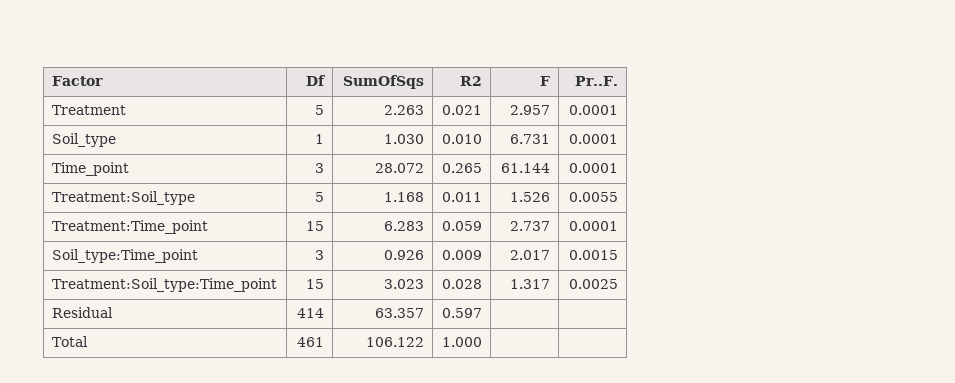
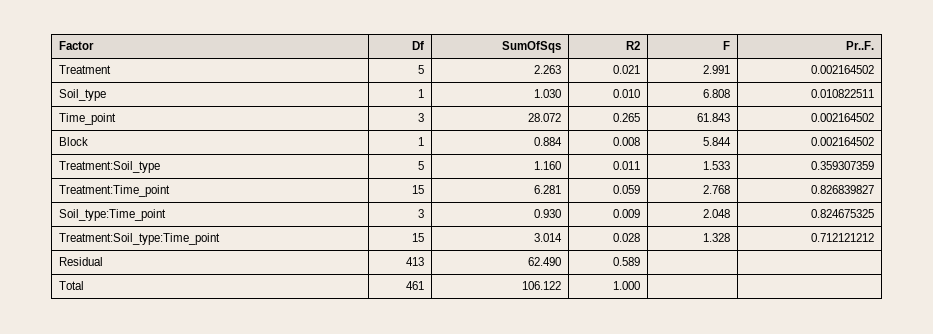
- Treatment | 5 | 2.263 | 0.021 | 2.957 | 0.0001
+ Treatment | 5 | 2.263 | 0.021 | 2.991 | 0.002164502
- Soil_type | 1 | 1.030 | 0.010 | 6.731 | 0.0001
+ Soil_type | 1 | 1.030 | 0.010 | 6.808 | 0.010822511
- Time_point | 3 | 28.072 | 0.265 | 61.144 | 0.0001
+ Time_point | 3 | 28.072 | 0.265 | 61.843 | 0.002164502
+ Block | 1 | 0.884 | 0.008 | 5.844 | 0.002164502
- Treatment:Soil_type | 5 | 1.168 | 0.011 | 1.526 | 0.0055
+ Treatment:Soil_type | 5 | 1.160 | 0.011 | 1.533 | 0.359307359
- Treatment:Time_point | 15 | 6.283 | 0.059 | 2.737 | 0.0001
+ Treatment:Time_point | 15 | 6.281 | 0.059 | 2.768 | 0.826839827
- Soil_type:Time_point | 3 | 0.926 | 0.009 | 2.017 | 0.0015
+ Soil_type:Time_point | 3 | 0.930 | 0.009 | 2.048 | 0.824675325
- Treatment:Soil_type:Time_point | 15 | 3.023 | 0.028 | 1.317 | 0.0025
+ Treatment:Soil_type:Time_point | 15 | 3.014 | 0.028 | 1.328 | 0.712121212
- Residual | 414 | 63.357 | 0.597 | |
+ Residual | 413 | 62.490 | 0.589 | |

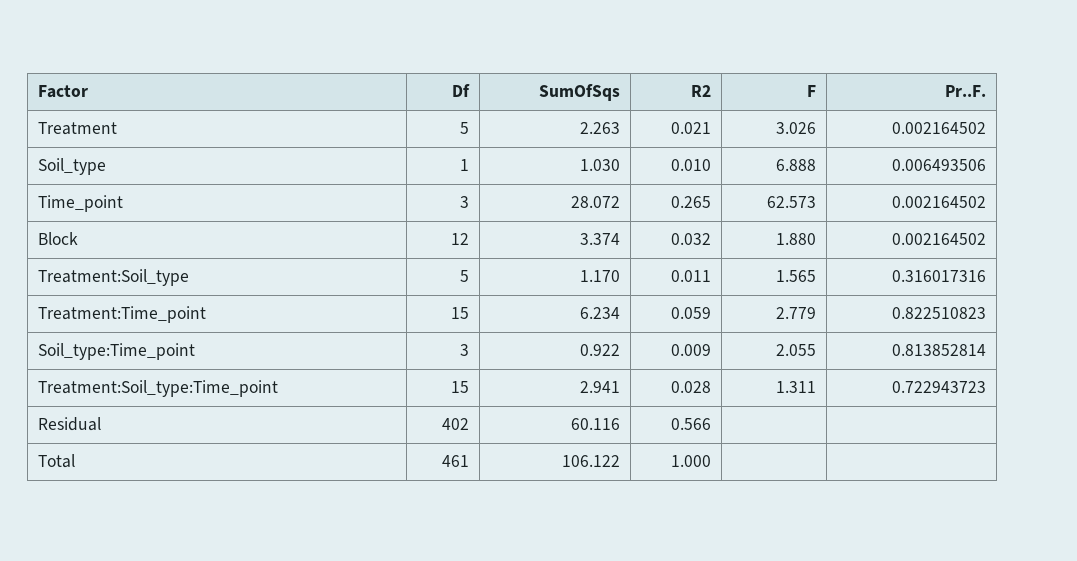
- Treatment | 5 | 2.263 | 0.021 | 2.991 | 0.002164502
+ Treatment | 5 | 2.263 | 0.021 | 3.026 | 0.002164502
- Soil_type | 1 | 1.030 | 0.010 | 6.808 | 0.010822511
+ Soil_type | 1 | 1.030 | 0.010 | 6.888 | 0.006493506
- Time_point | 3 | 28.072 | 0.265 | 61.843 | 0.002164502
+ Time_point | 3 | 28.072 | 0.265 | 62.573 | 0.002164502
- Block | 1 | 0.884 | 0.008 | 5.844 | 0.002164502
+ Block | 12 | 3.374 | 0.032 | 1.880 | 0.002164502
- Treatment:Soil_type | 5 | 1.160 | 0.011 | 1.533 | 0.359307359
+ Treatment:Soil_type | 5 | 1.170 | 0.011 | 1.565 | 0.316017316
- Treatment:Time_point | 15 | 6.281 | 0.059 | 2.768 | 0.826839827
+ Treatment:Time_point | 15 | 6.234 | 0.059 | 2.779 | 0.822510823
- Soil_type:Time_point | 3 | 0.930 | 0.009 | 2.048 | 0.824675325
+ Soil_type:Time_point | 3 | 0.922 | 0.009 | 2.055 | 0.813852814
- Treatment:Soil_type:Time_point | 15 | 3.014 | 0.028 | 1.328 | 0.712121212
+ Treatment:Soil_type:Time_point | 15 | 2.941 | 0.028 | 1.311 | 0.722943723
- Residual | 413 | 62.490 | 0.589 | |
+ Residual | 402 | 60.116 | 0.566 | |

